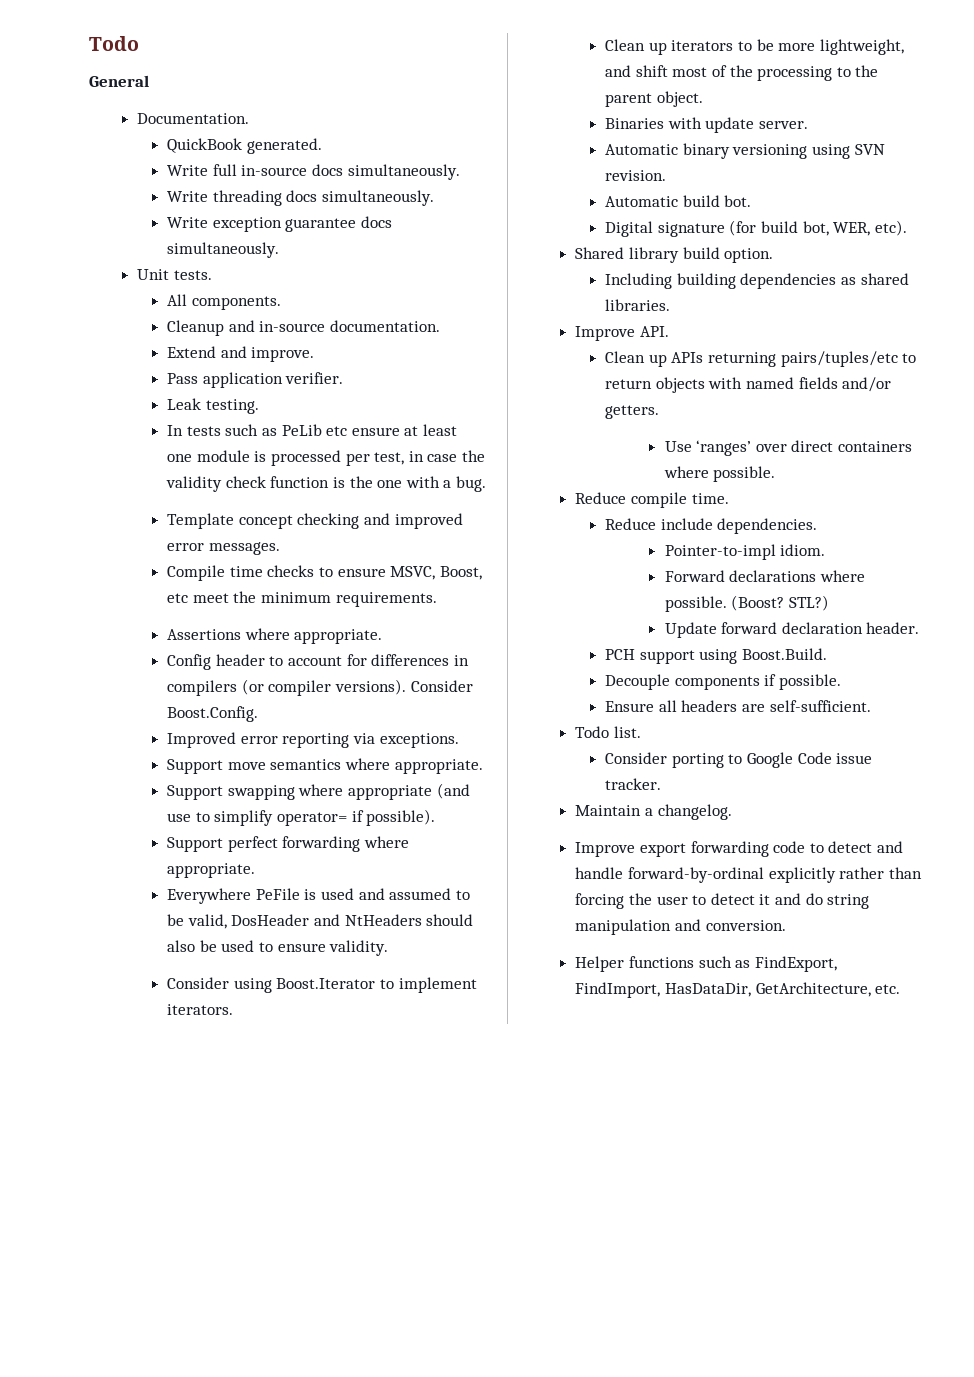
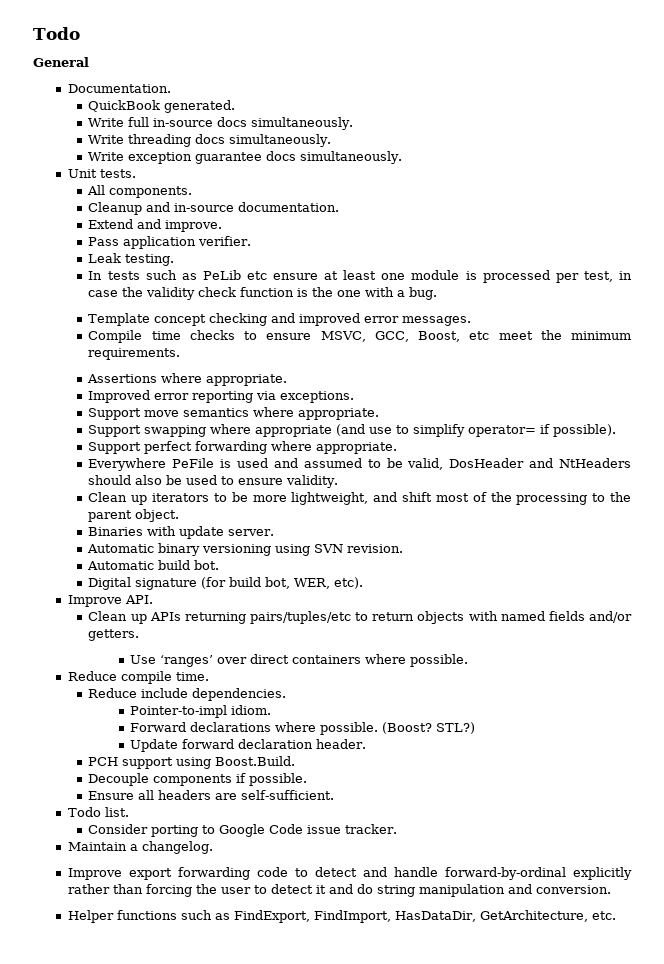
- Compile time checks to ensure MSVC, Boost, etc meet the minimum requirements.
+ Compile time checks to ensure MSVC, GCC, Boost, etc meet the minimum requirements.
- Config header to account for differences in compilers (or compiler versions). Consider Boost.Config.
- Consider using Boost.Iterator to implement iterators.
- Shared library build option.
- Including building dependencies as shared libraries.

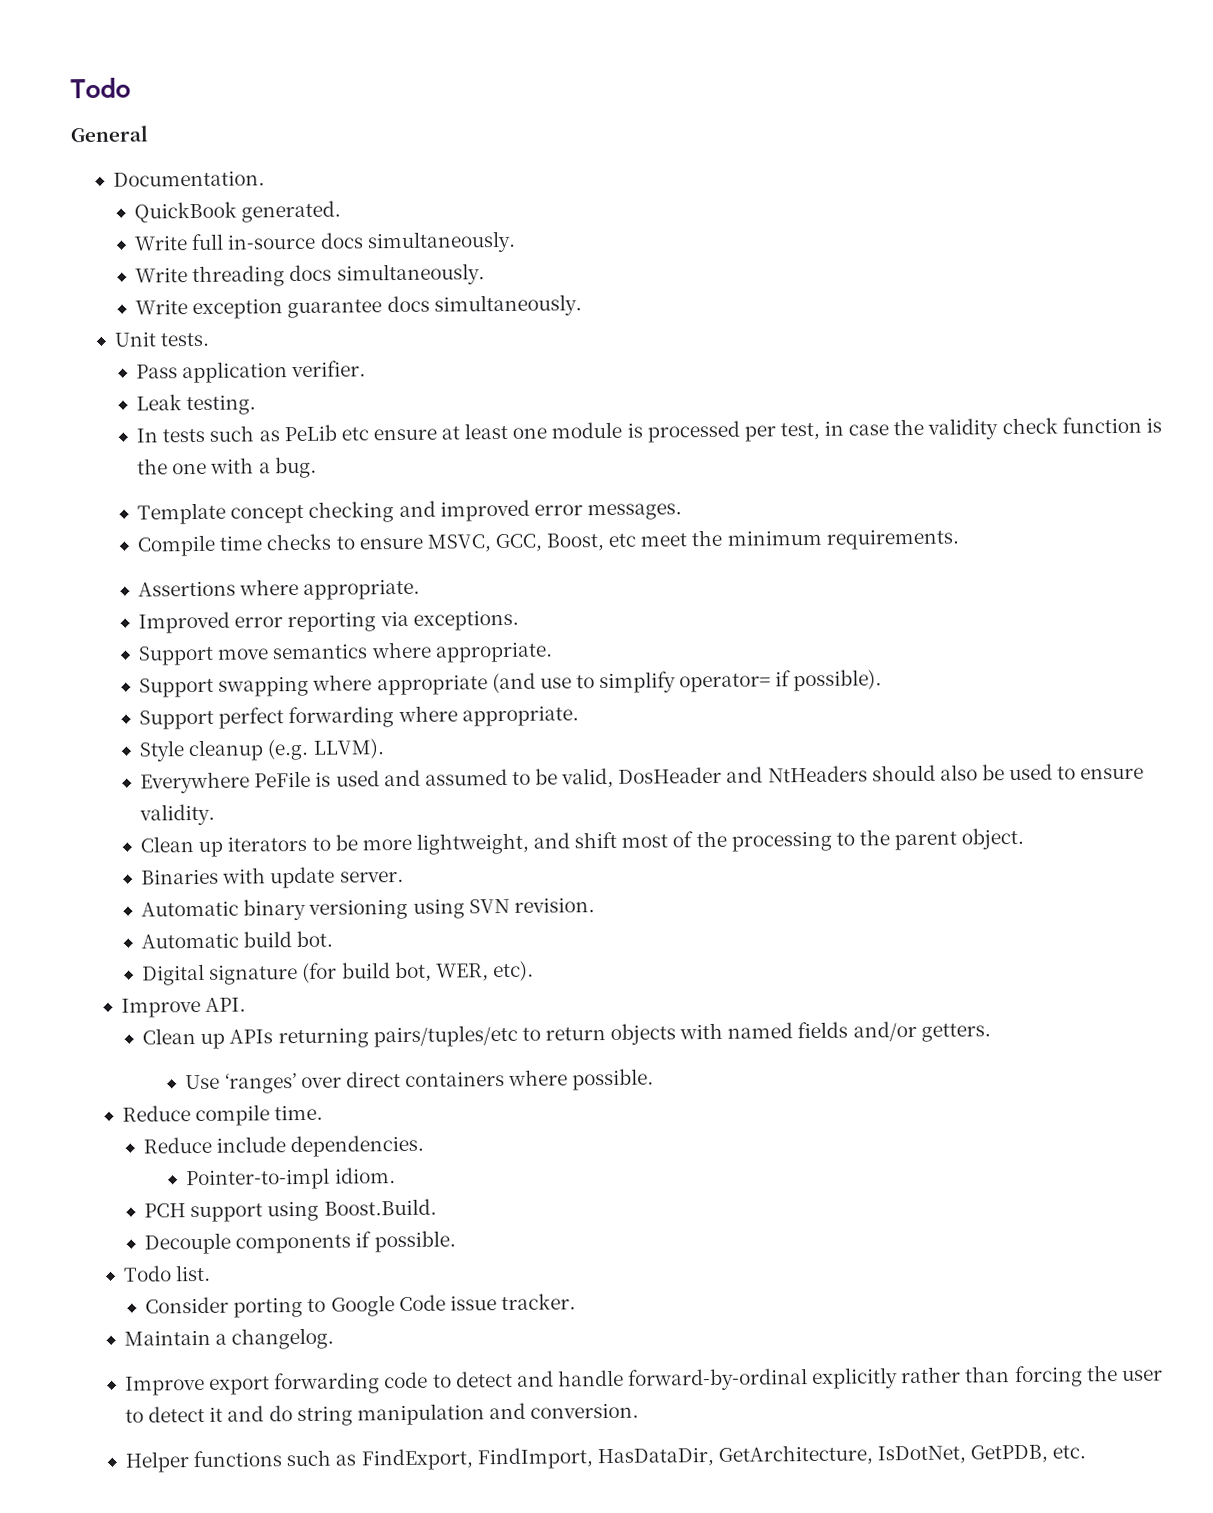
- All components.
- Cleanup and in-source documentation.
- Extend and improve.
+ Style cleanup (e.g. LLVM).
- Forward declarations where possible. (Boost? STL?)
- Update forward declaration header.
- Ensure all headers are self-sufficient.
- Helper functions such as FindExport, FindImport, HasDataDir, GetArchitecture, etc.
+ Helper functions such as FindExport, FindImport, HasDataDir, GetArchitecture, IsDotNet, GetPDB, etc.

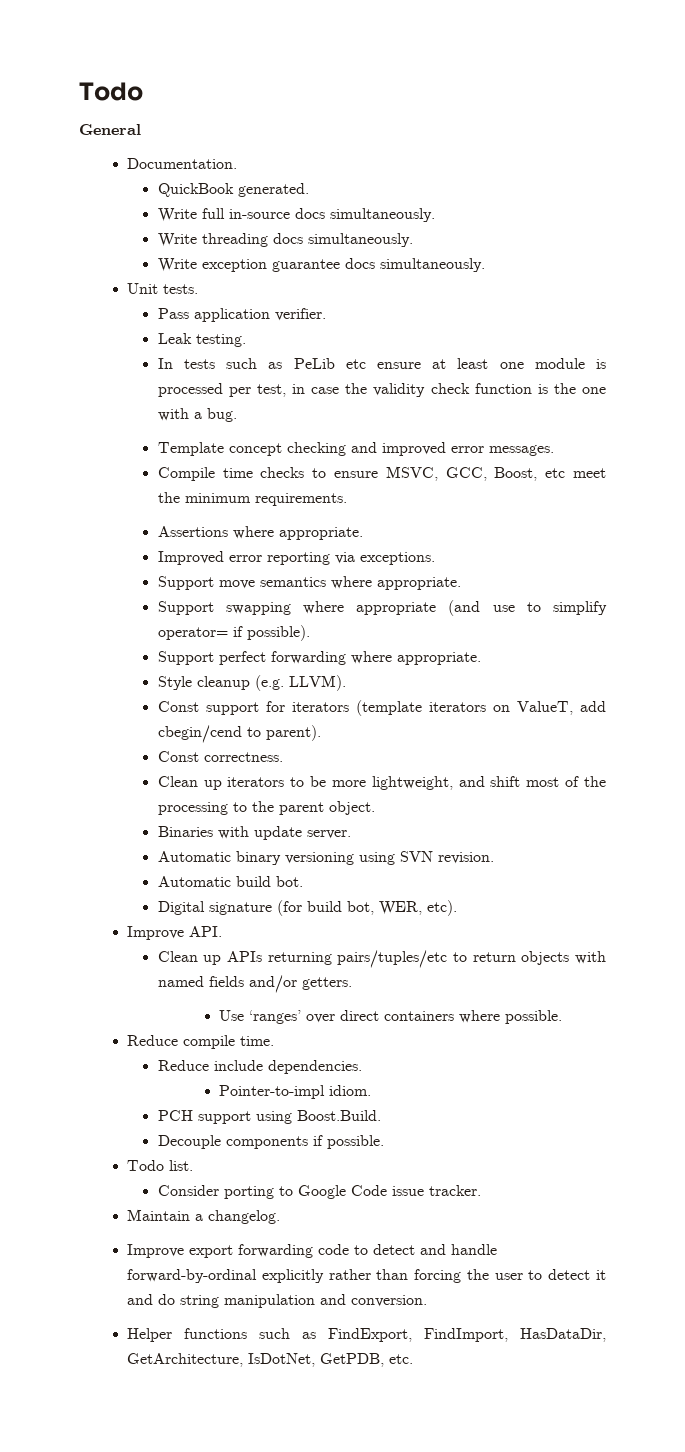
- Everywhere PeFile is used and assumed to be valid, DosHeader and NtHeaders should also be used to ensure validity.
+ Const support for iterators (template iterators on ValueT, add cbegin/cend to parent).
+ Const correctness.

